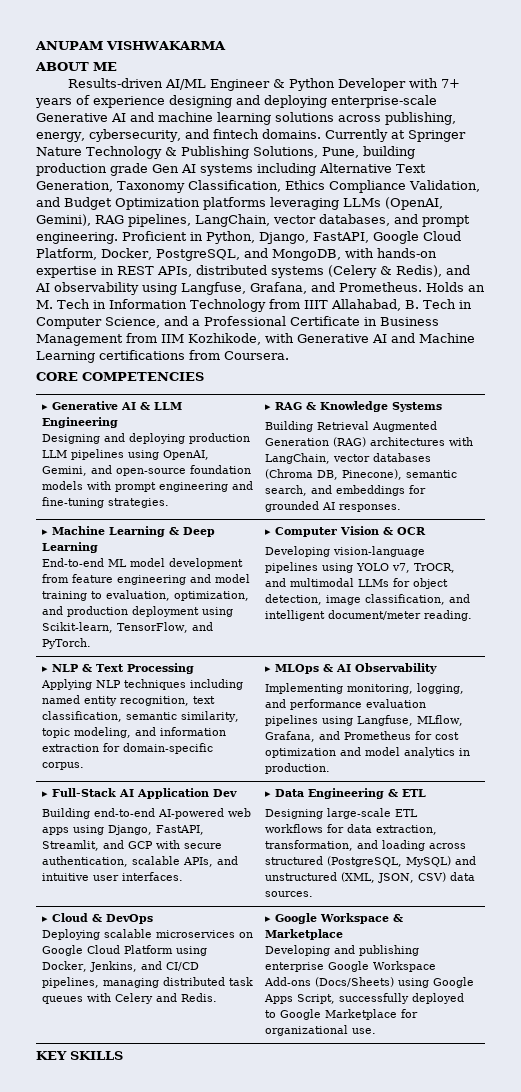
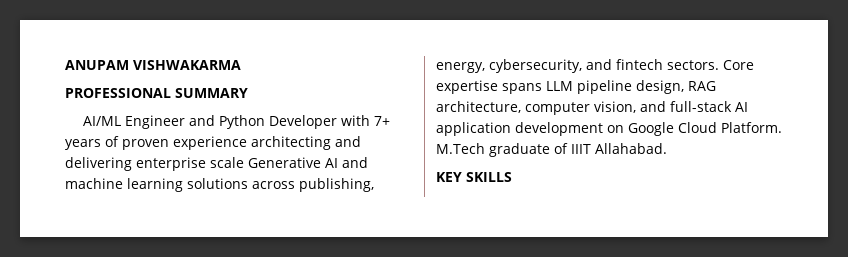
- ABOUT ME
- Results-driven AI/ML Engineer & Python Developer with 7+ years of experience designing and deploying enterprise-scale Generative AI and machine learning solutions across publishing, energy, cybersecurity, and fintech domains. Currently at Springer Nature Technology & Publishing Solutions, Pune, building production grade Gen AI systems including Alternative Text Generation, Taxonomy Classification, Ethics Compliance Validation, and Budget Optimization platforms leveraging LLMs (OpenAI, Gemini), RAG pipelines, LangChain, vector databases, and prompt engineering. Proficient in Python, Django, FastAPI, Google Cloud Platform, Docker, PostgreSQL, and MongoDB, with hands-on expertise in REST APIs, distributed systems (Celery & Redis), and AI observability using Langfuse, Grafana, and Prometheus. Holds an M. Tech in Information Technology from IIIT Allahabad, B. Tech in Computer Science, and a Professional Certificate in Business Management from IIM Kozhikode, with Generative AI and Machine Learning certifications from Coursera.
- CORE COMPETENCIES
- ▸ Generative AI & LLM Engineering
- Designing and deploying production LLM pipelines using OpenAI, Gemini, and open-source foundation models with prompt engineering and fine-tuning strategies. | ▸ RAG & Knowledge Systems
- Building Retrieval Augmented Generation (RAG) architectures with LangChain, vector databases (Chroma DB, Pinecone), semantic search, and embeddings for grounded AI responses.
- ▸ Machine Learning & Deep Learning
- End-to-end ML model development from feature engineering and model training to evaluation, optimization, and production deployment using Scikit-learn, TensorFlow, and PyTorch. | ▸ Computer Vision & OCR
- Developing vision-language pipelines using YOLO v7, TrOCR, and multimodal LLMs for object detection, image classification, and intelligent document/meter reading.
- ▸ NLP & Text Processing
- Applying NLP techniques including named entity recognition, text classification, semantic similarity, topic modeling, and information extraction for domain-specific corpus. | ▸ MLOps & AI Observability
- Implementing monitoring, logging, and performance evaluation pipelines using Langfuse, MLflow, Grafana, and Prometheus for cost optimization and model analytics in production.
- ▸ Full-Stack AI Application Dev
- Building end-to-end AI-powered web apps using Django, FastAPI, Streamlit, and GCP with secure authentication, scalable APIs, and intuitive user interfaces. | ▸ Data Engineering & ETL
- Designing large-scale ETL workflows for data extraction, transformation, and loading across structured (PostgreSQL, MySQL) and unstructured (XML, JSON, CSV) data sources.
- ▸ Cloud & DevOps
- Deploying scalable microservices on Google Cloud Platform using Docker, Jenkins, and CI/CD pipelines, managing distributed task queues with Celery and Redis. | ▸ Google Workspace & Marketplace
- Developing and publishing enterprise Google Workspace Add-ons (Docs/Sheets) using Google Apps Script, successfully deployed to Google Marketplace for organizational use.
+ PROFESSIONAL SUMMARY
+ AI/ML Engineer and Python Developer with 7+ years of proven experience architecting and delivering enterprise scale Generative AI and machine learning solutions across publishing, energy, cybersecurity, and fintech sectors. Core expertise spans LLM pipeline design, RAG architecture, computer vision, and full-stack AI application development on Google Cloud Platform. M.Tech graduate of IIIT Allahabad.

